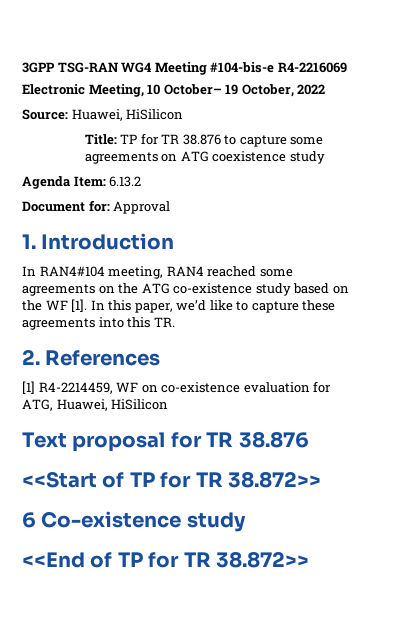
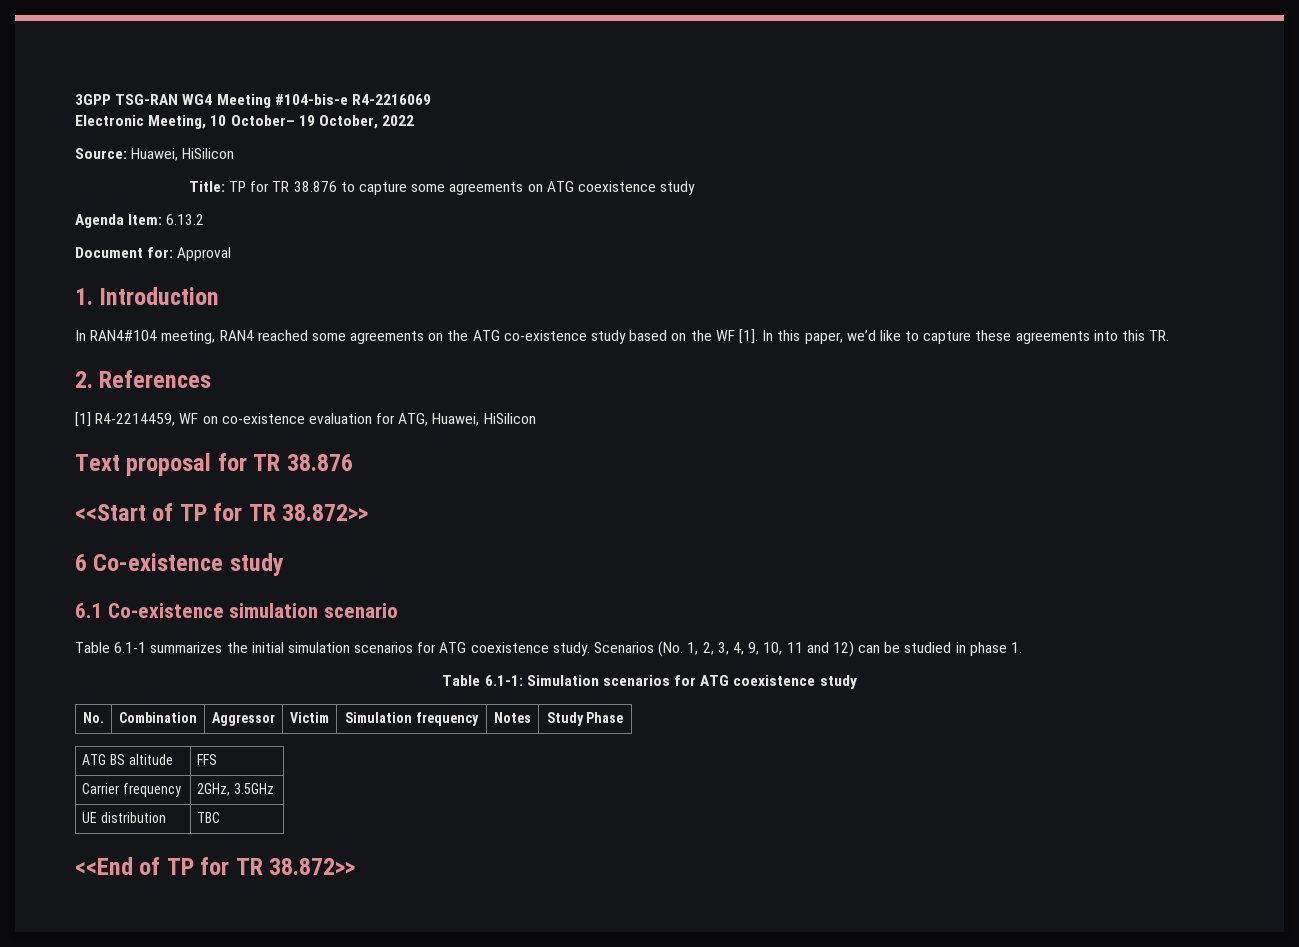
+ 6.1 Co-existence simulation scenario
+ Table 6.1-1 summarizes the initial simulation scenarios for ATG coexistence study. Scenarios (No. 1, 2, 3, 4, 9, 10, 11 and 12) can be studied in phase 1.
+ Table 6.1-1: Simulation scenarios for ATG coexistence study
+ No. | Combination | Aggressor | Victim | Simulation frequency | Notes | Study Phase
+ ATG BS altitude | FFS
+ Carrier frequency | 2GHz, 3.5GHz
+ UE distribution | TBC

